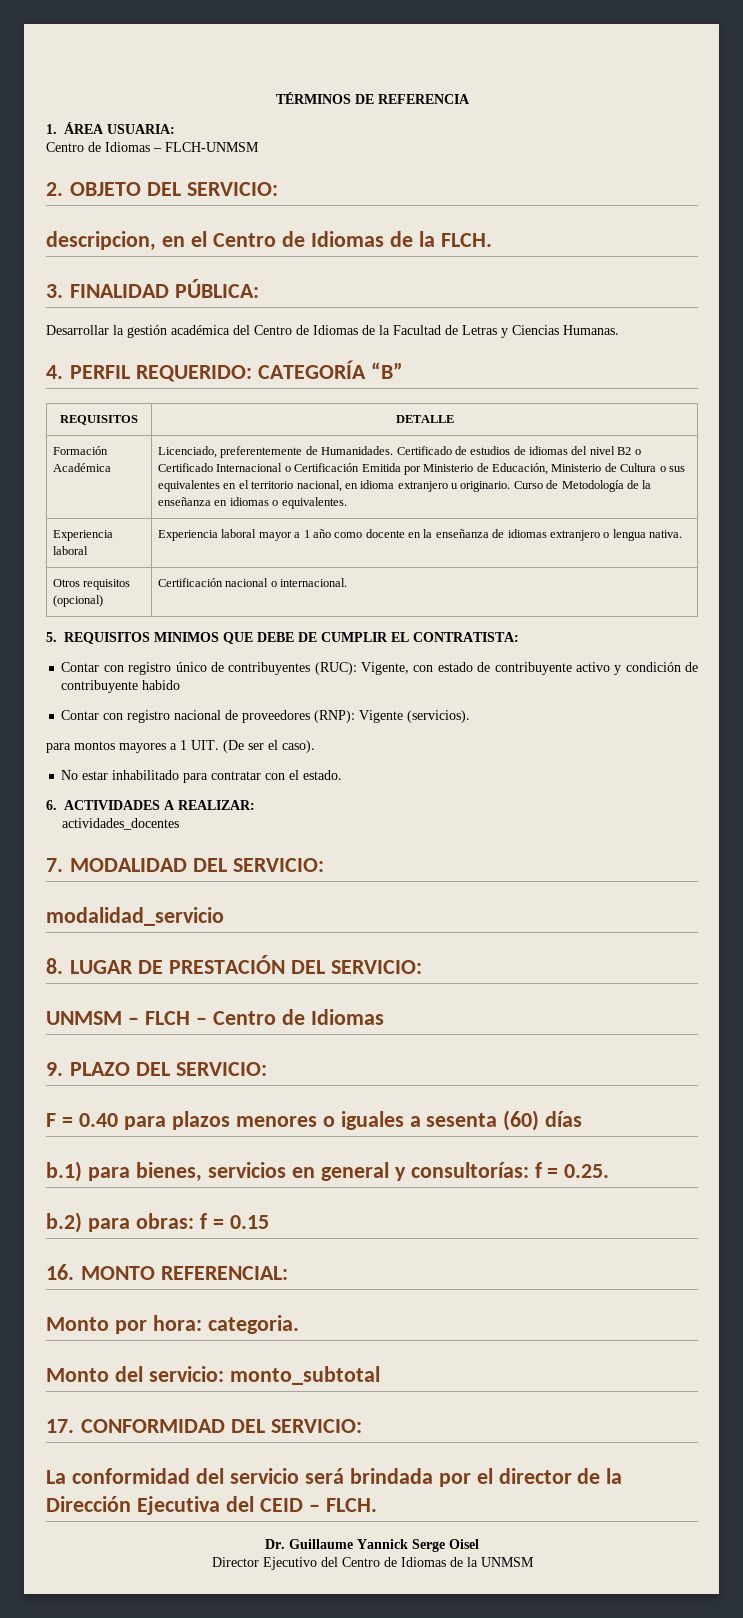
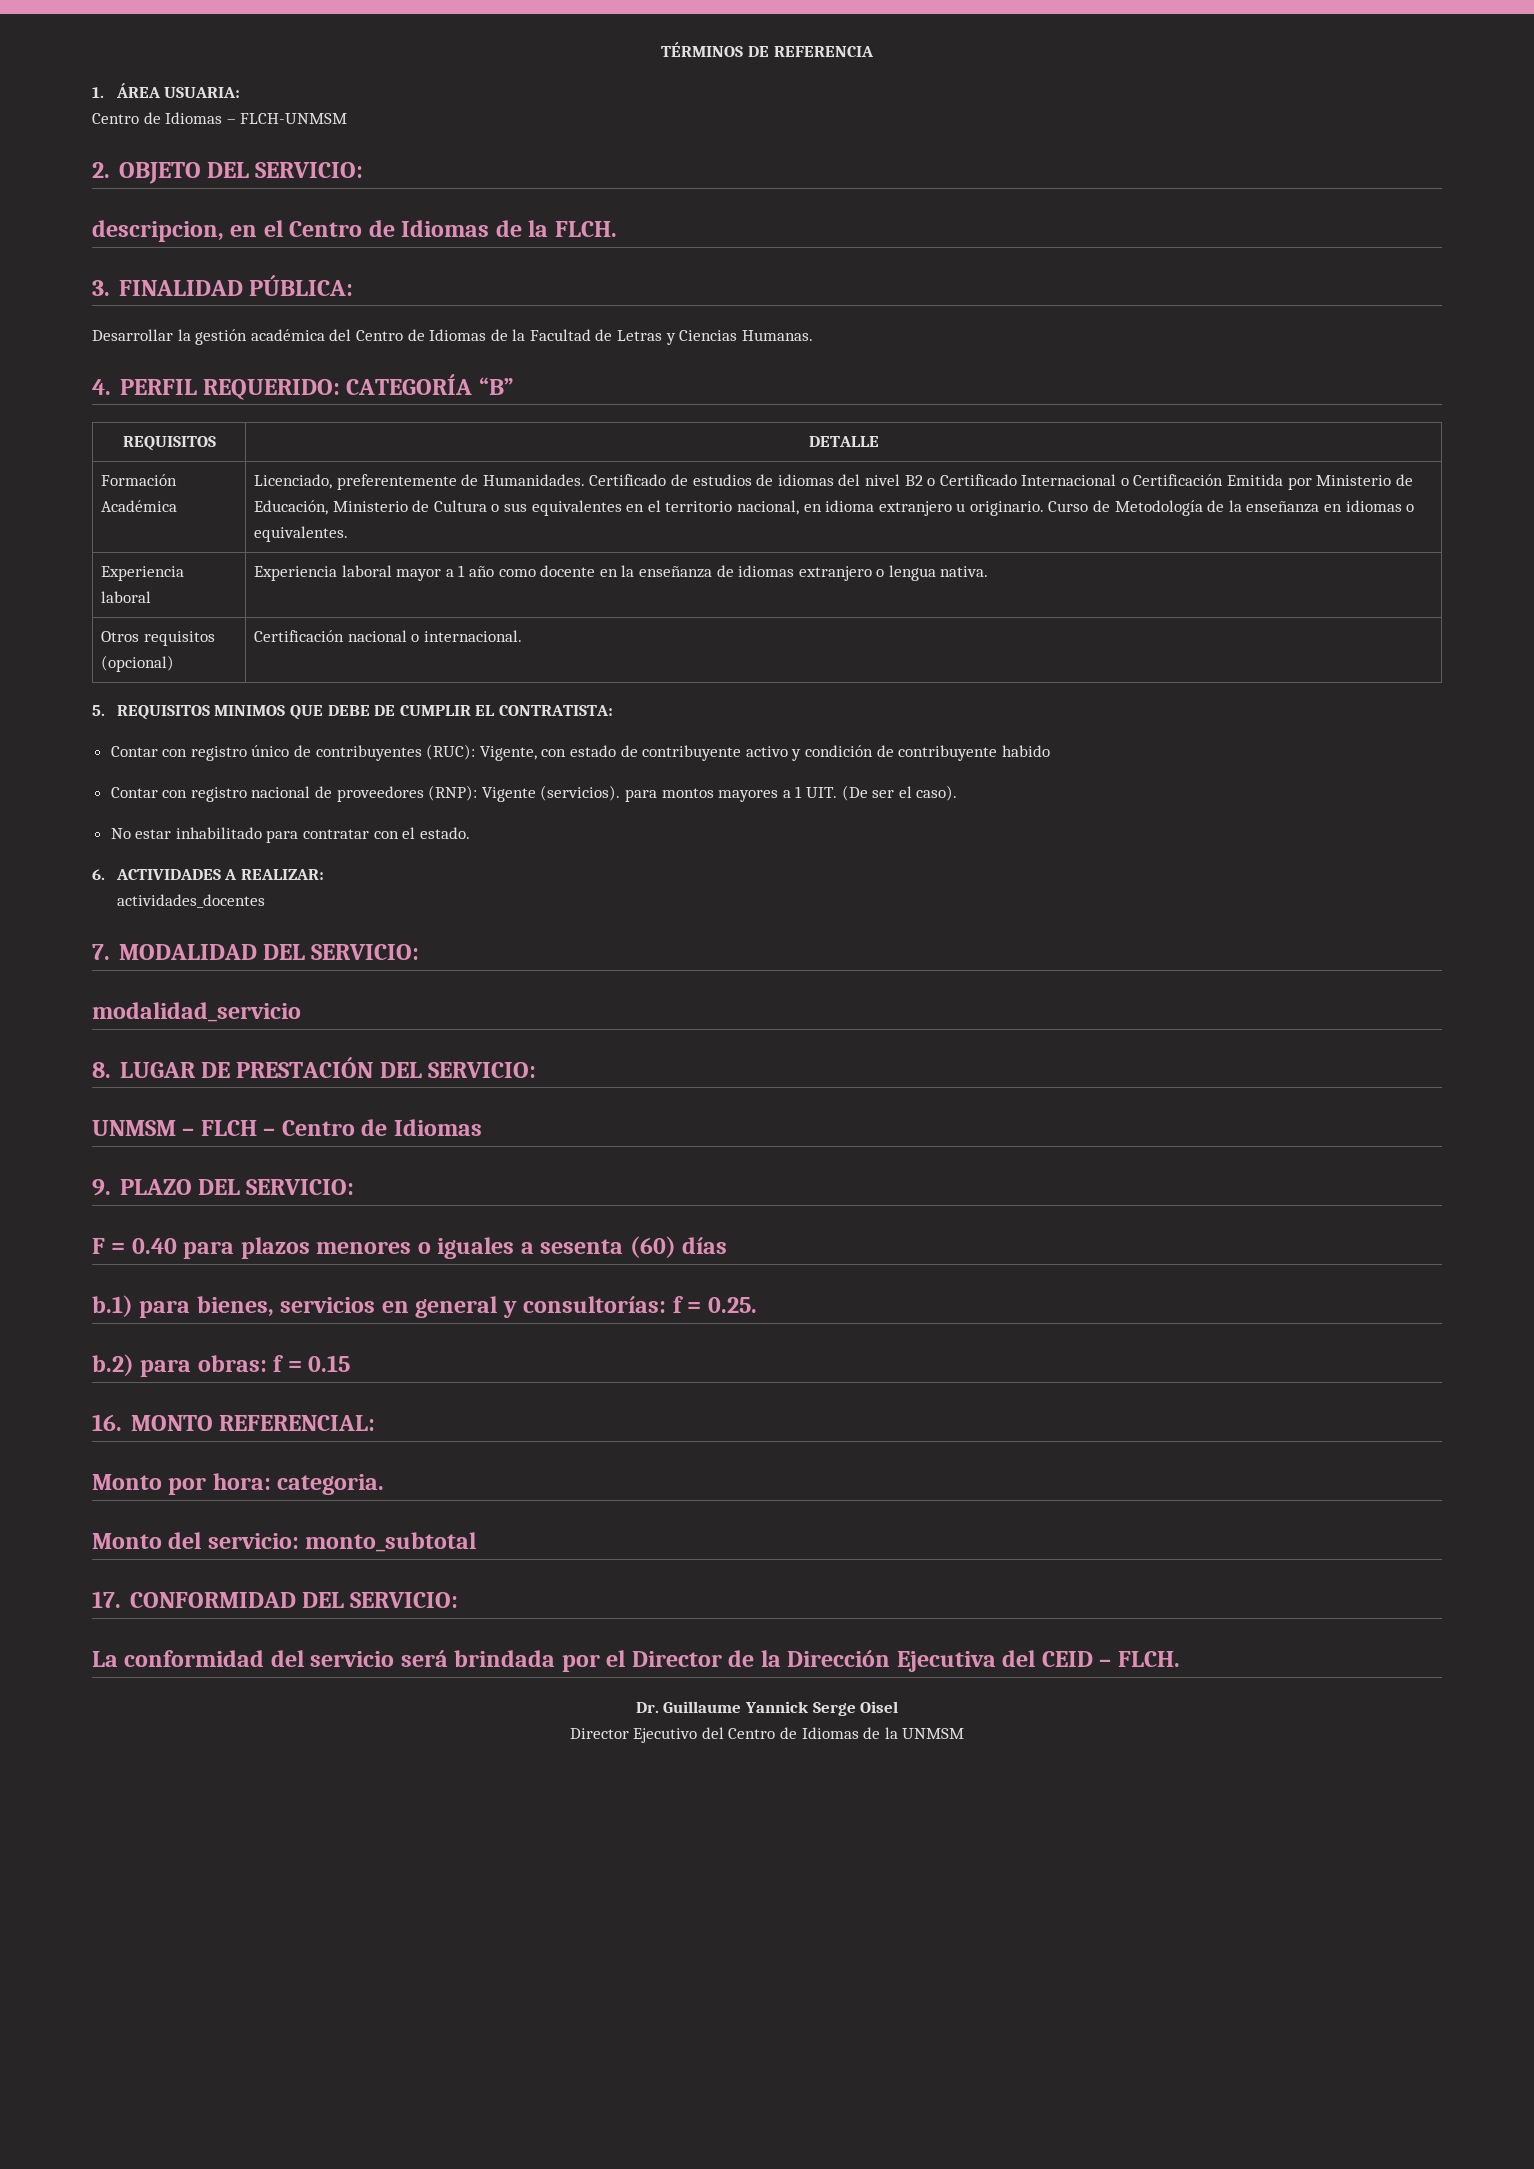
- Contar con registro nacional de proveedores (RNP): Vigente (servicios).
- para montos mayores a 1 UIT. (De ser el caso).
+ Contar con registro nacional de proveedores (RNP): Vigente (servicios). para montos mayores a 1 UIT. (De ser el caso).
- La conformidad del servicio será brindada por el director de la Dirección Ejecutiva del CEID – FLCH.
+ La conformidad del servicio será brindada por el Director de la Dirección Ejecutiva del CEID – FLCH.

